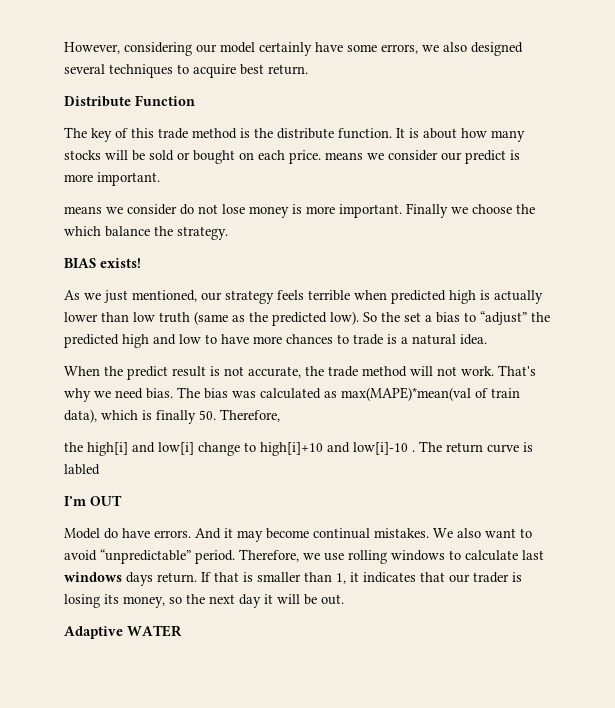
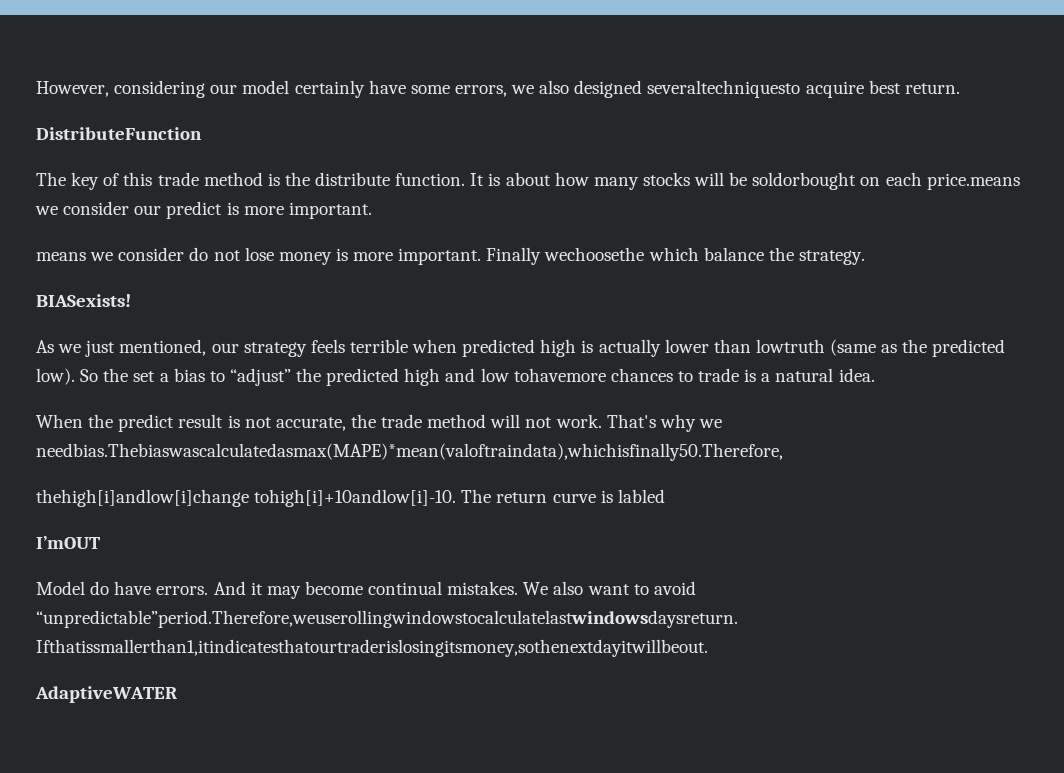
- However, considering our model certainly have some errors, we also designed several techniques to acquire best return.
+ However, considering our model certainly have some errors, we also designed severaltechniquesto acquire best return.
- Distribute Function
+ DistributeFunction
- It is about how many stocks will be sold or bought on each price. means we consider our predict is more important.
+ It is about how many stocks will be soldorbought on each price.means we consider our predict is more important.
- Finally we choose the which balance the strategy.
+ Finally wechoosethe which balance the strategy.
- BIAS exists!
+ BIASexists!
- As we just mentioned, our strategy feels terrible when predicted high is actually lower than low truth (same as the predicted low).
+ As we just mentioned, our strategy feels terrible when predicted high is actually lower than lowtruth (same as the predicted low).
- So the set a bias to “adjust” the predicted high and low to have more chances to trade is a natural idea.
+ So the set a bias to “adjust” the predicted high and low tohavemore chances to trade is a natural idea.
- That's why we need bias. The bias was calculated as max(MAPE)*mean(val of train data), which is finally 50. Therefore,
- the high[i] and low[i] change to high[i]+10 and low[i]-10 .
+ That's why we needbias.Thebiaswascalculatedasmax(MAPE)*mean(valoftraindata),whichisfinally50.Therefore,
+ thehigh[i]andlow[i]change tohigh[i]+10andlow[i]-10.
- I’m OUT
+ I’mOUT
- We also want to avoid “unpredictable” period. Therefore, we use rolling windows to calculate last windows days return. If that is smaller than 1, it indicates that our trader is losing its money, so the next day it will be out.
- Adaptive WATER
+ We also want to avoid “unpredictable”period.Therefore,weuserollingwindowstocalculatelastwindowsdaysreturn. Ifthatissmallerthan1,itindicatesthatourtraderislosingitsmoney,sothenextdayitwillbeout.
+ AdaptiveWATER

